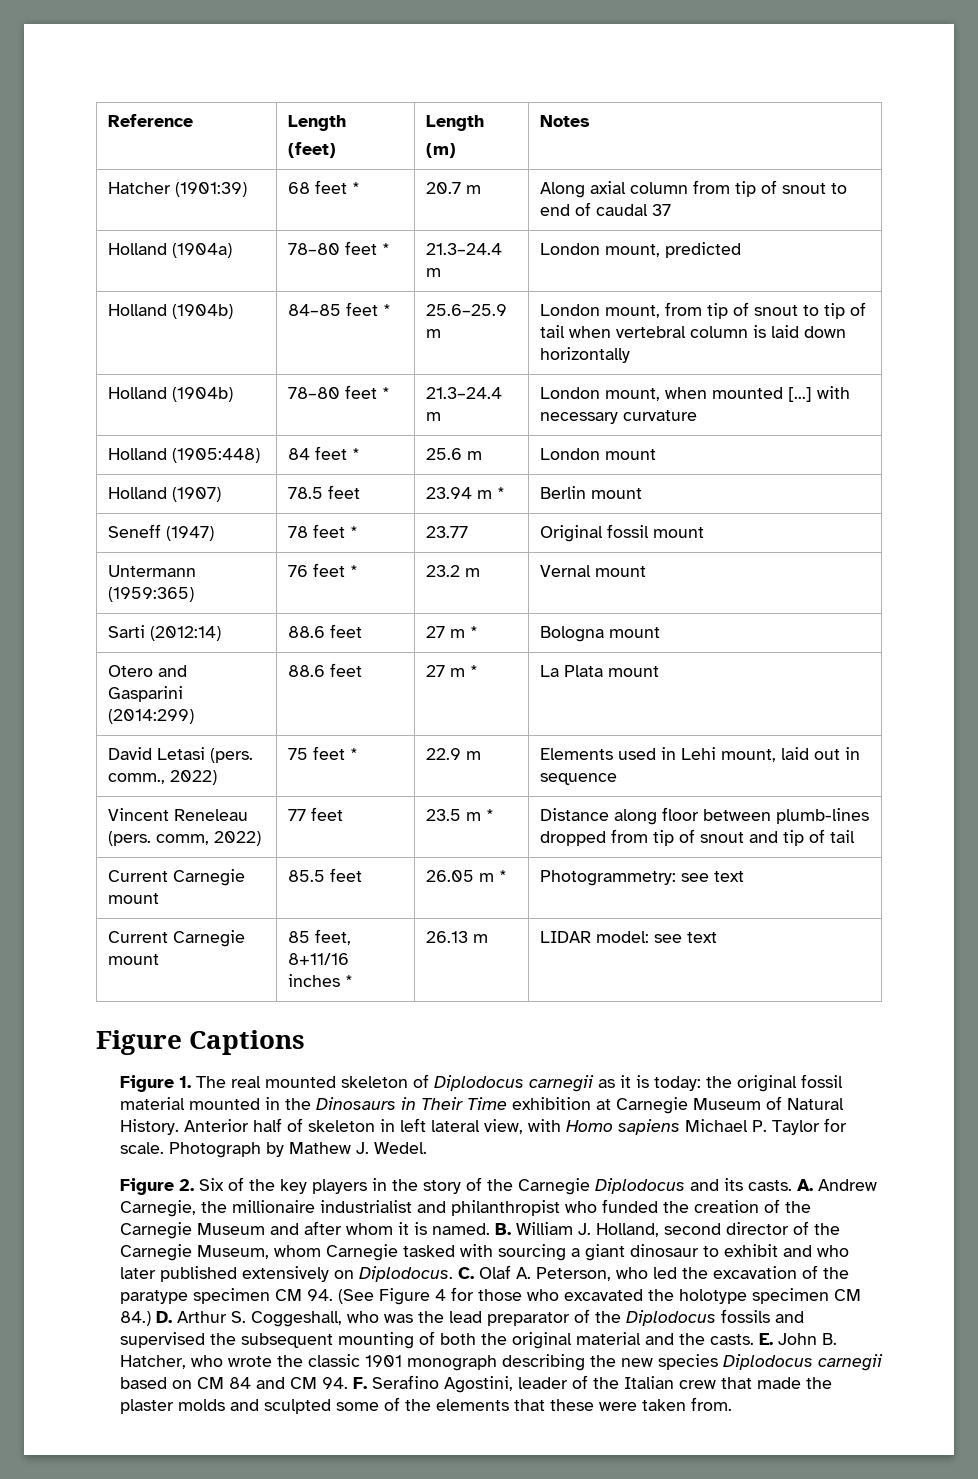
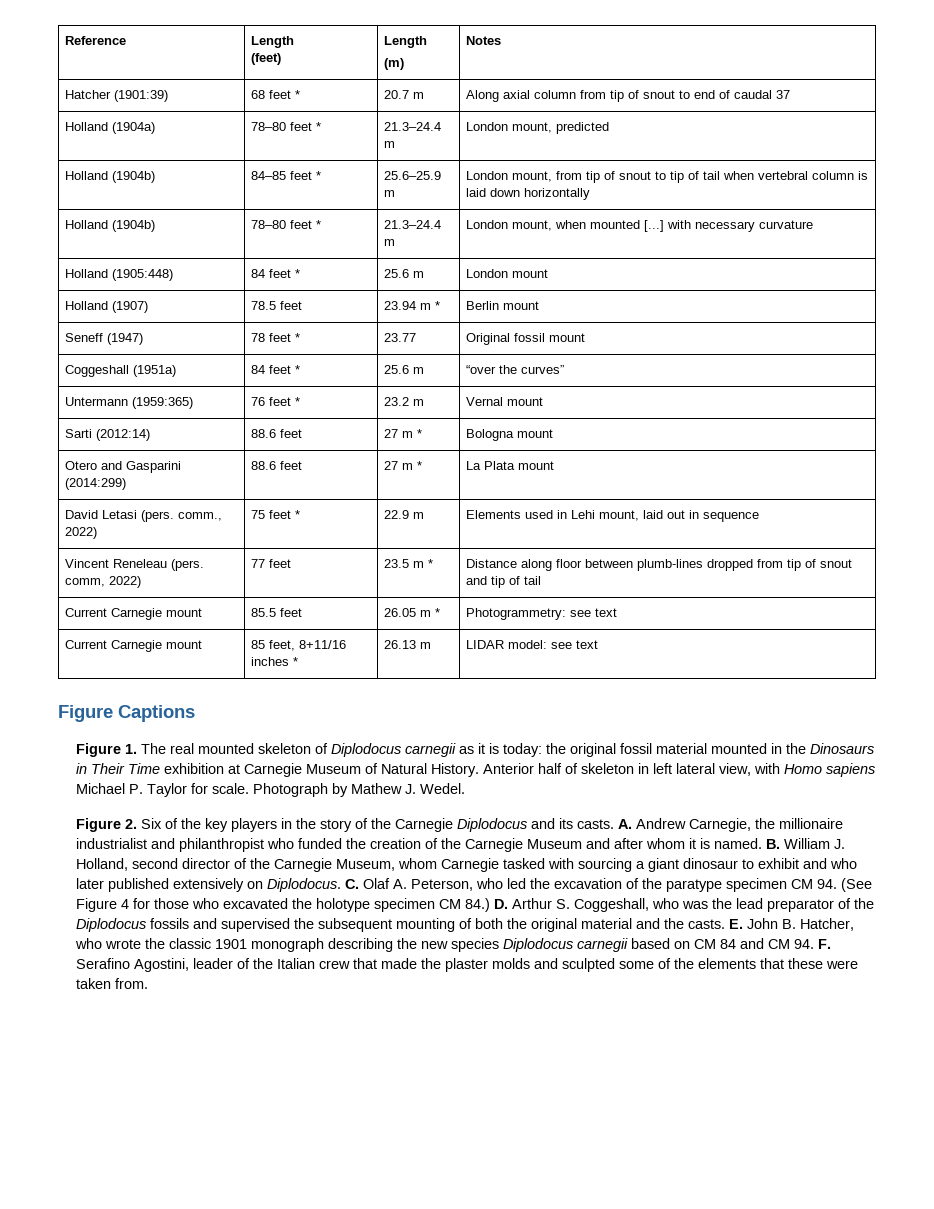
+ Coggeshall (1951a) | 84 feet * | 25.6 m | “over the curves”

